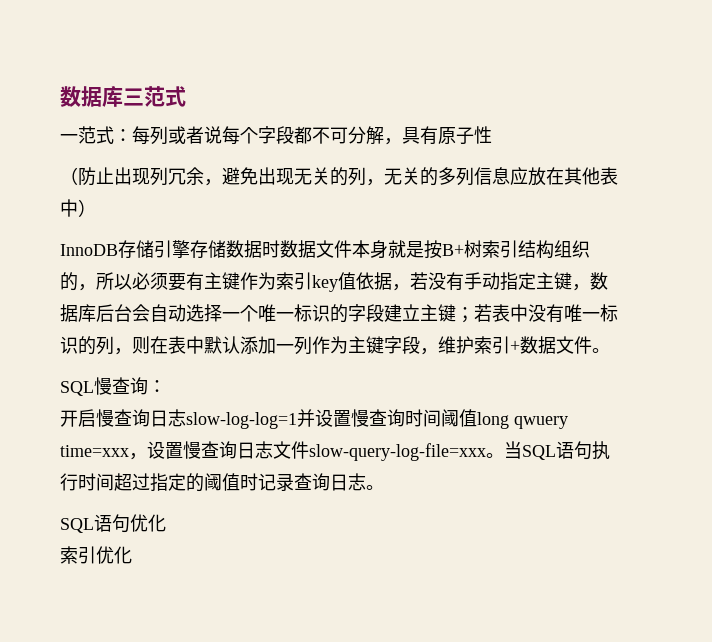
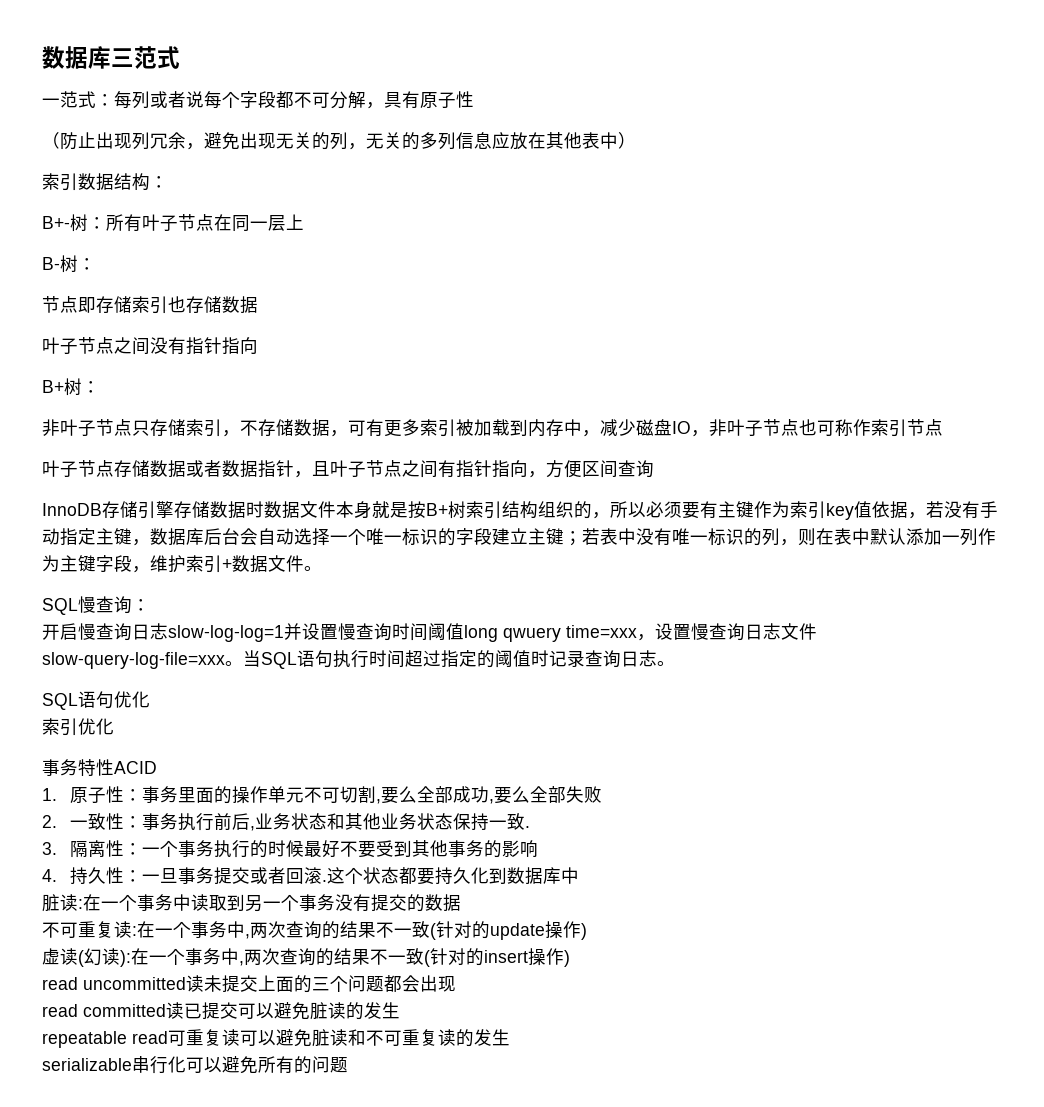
+ 索引数据结构：
+ B+-树：所有叶子节点在同一层上
+ B-树：
+ 节点即存储索引也存储数据
+ 叶子节点之间没有指针指向
+ B+树：
+ 非叶子节点只存储索引，不存储数据，可有更多索引被加载到内存中，减少磁盘IO，非叶子节点也可称作索引节点
+ 叶子节点存储数据或者数据指针，且叶子节点之间有指针指向，方便区间查询
+ 事务特性ACID
+ 1.原子性：事务里面的操作单元不可切割,要么全部成功,要么全部失败
+ 2.一致性：事务执行前后,业务状态和其他业务状态保持一致.
+ 3.隔离性：一个事务执行的时候最好不要受到其他事务的影响
+ 4.持久性：一旦事务提交或者回滚.这个状态都要持久化到数据库中
+ 脏读:在一个事务中读取到另一个事务没有提交的数据
+ 不可重复读:在一个事务中,两次查询的结果不一致(针对的update操作)
+ 虚读(幻读):在一个事务中,两次查询的结果不一致(针对的insert操作)
+ read uncommitted读未提交上面的三个问题都会出现
+ read committed读已提交可以避免脏读的发生
+ repeatable read可重复读可以避免脏读和不可重复读的发生
+ serializable串行化可以避免所有的问题

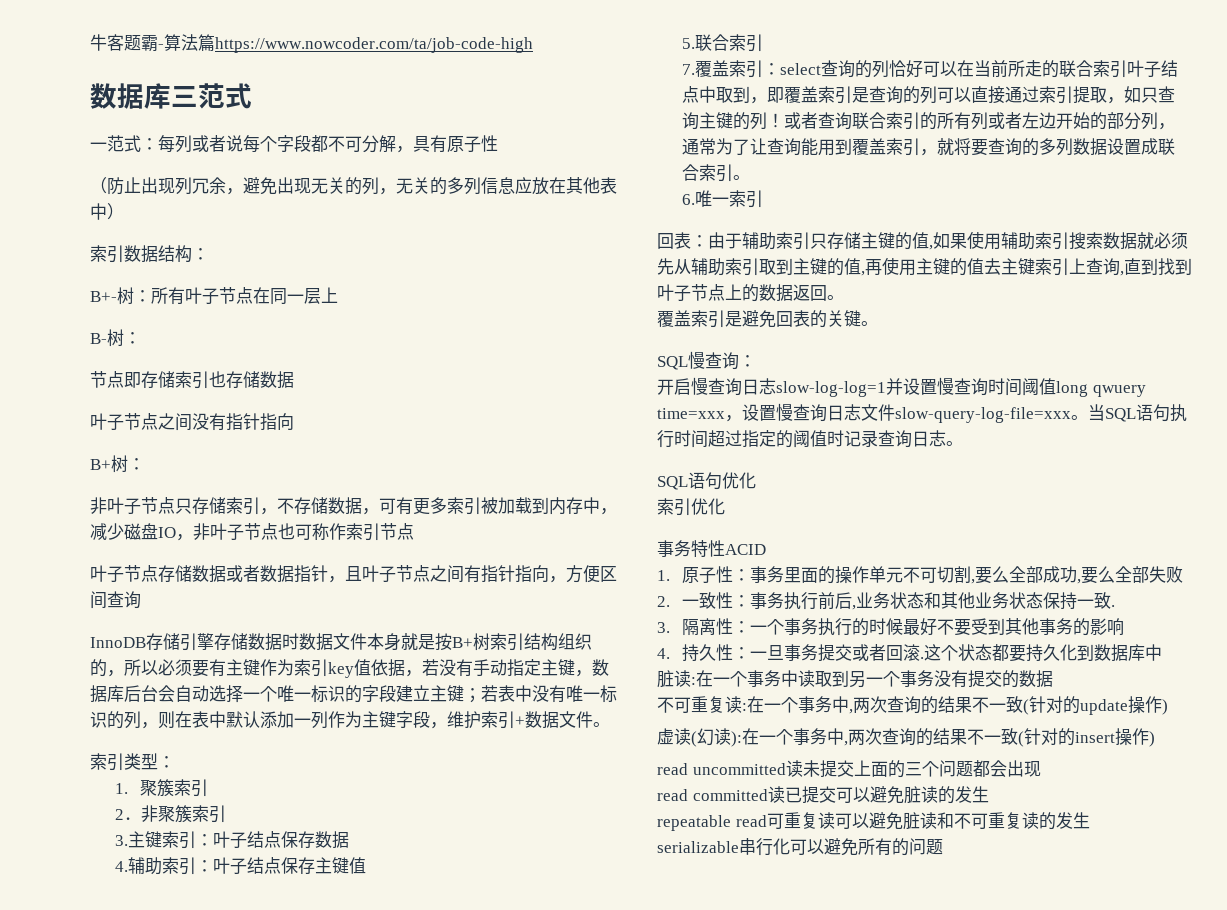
+ 牛客题霸-算法篇https://www.nowcoder.com/ta/job-code-high
+ 索引类型：
+ 1.聚簇索引
+ 2．非聚簇索引
+ 3.主键索引：叶子结点保存数据
+ 4.辅助索引：叶子结点保存主键值
+ 5.联合索引
+ 7.覆盖索引：select查询的列恰好可以在当前所走的联合索引叶子结点中取到，即覆盖索引是查询的列可以直接通过索引提取，如只查询主键的列！或者查询联合索引的所有列或者左边开始的部分列，通常为了让查询能用到覆盖索引，就将要查询的多列数据设置成联合索引。
+ 6.唯一索引
+ 回表：由于辅助索引只存储主键的值,如果使用辅助索引搜索数据就必须先从辅助索引取到主键的值,再使用主键的值去主键索引上查询,直到找到叶子节点上的数据返回。
+ 覆盖索引是避免回表的关键。

